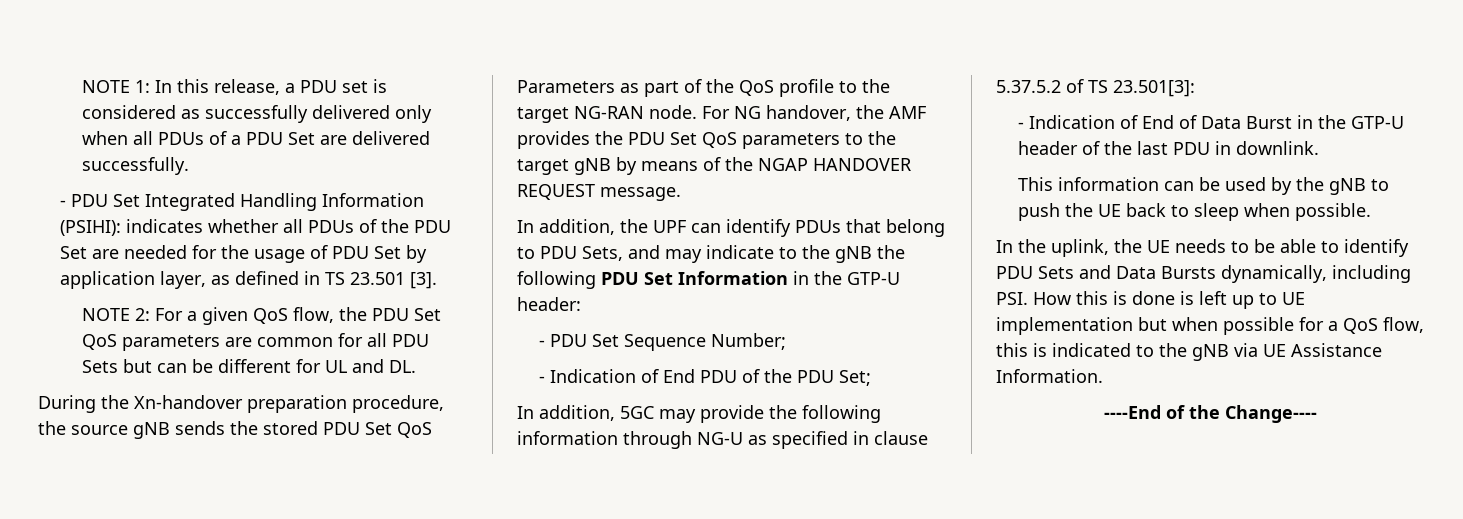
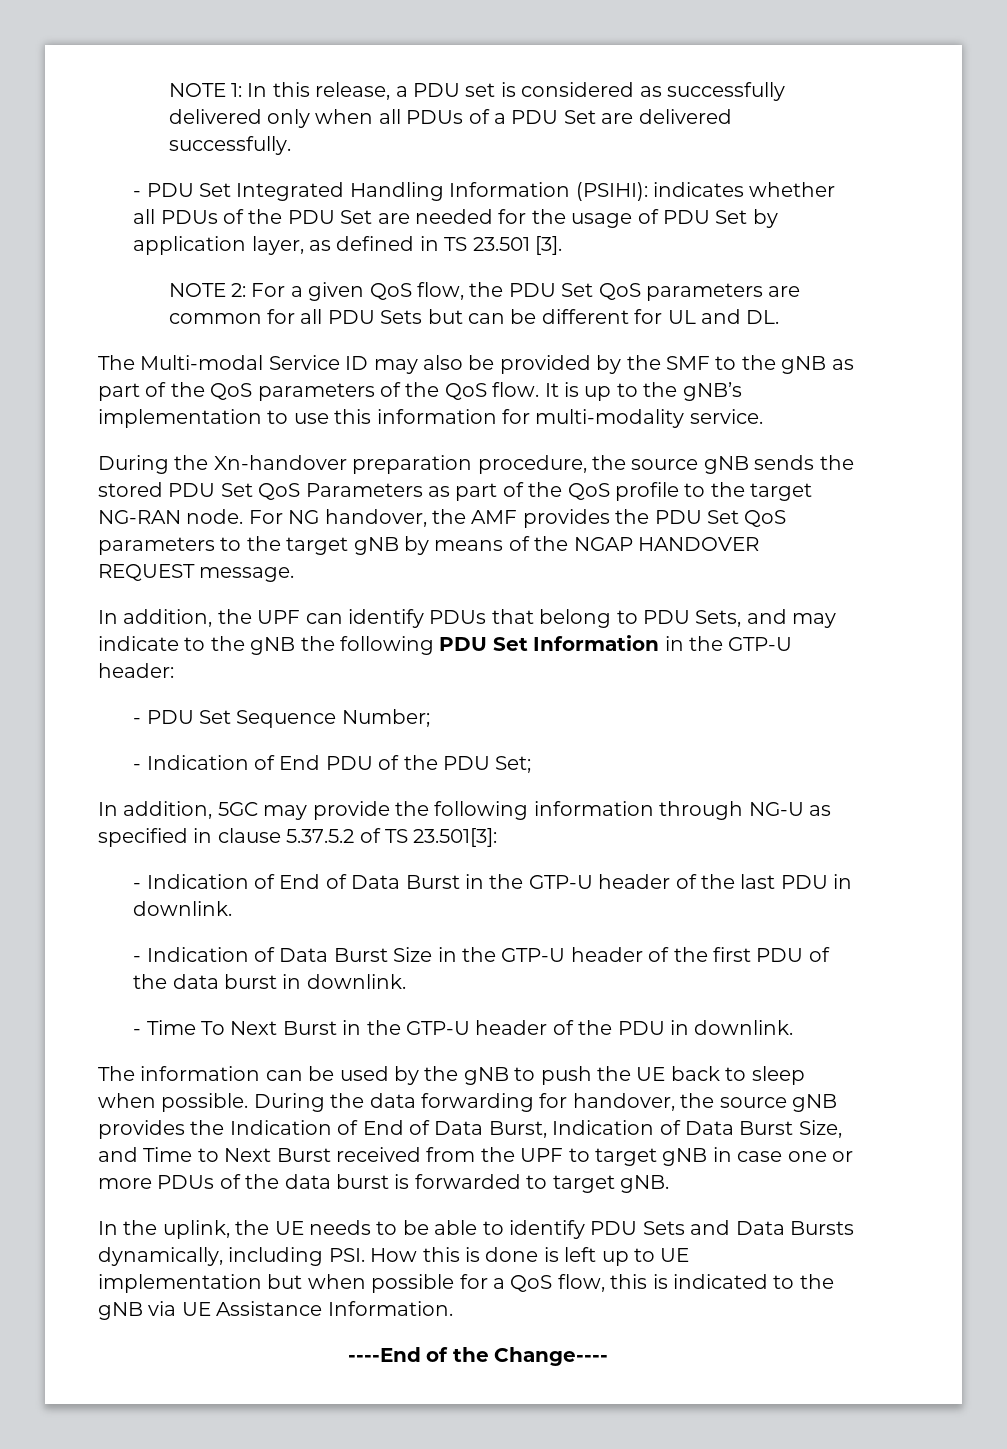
+ The Multi-modal Service ID may also be provided by the SMF to the gNB as part of the QoS parameters of the QoS flow. It is up to the gNB’s implementation to use this information for multi-modality service.
- This information can be used by the gNB to push the UE back to sleep when possible.
+ - Indication of Data Burst Size in the GTP-U header of the first PDU of the data burst in downlink.
+ - Time To Next Burst in the GTP-U header of the PDU in downlink.
+ The information can be used by the gNB to push the UE back to sleep when possible. During the data forwarding for handover, the source gNB provides the Indication of End of Data Burst, Indication of Data Burst Size, and Time to Next Burst received from the UPF to target gNB in case one or more PDUs of the data burst is forwarded to target gNB.

